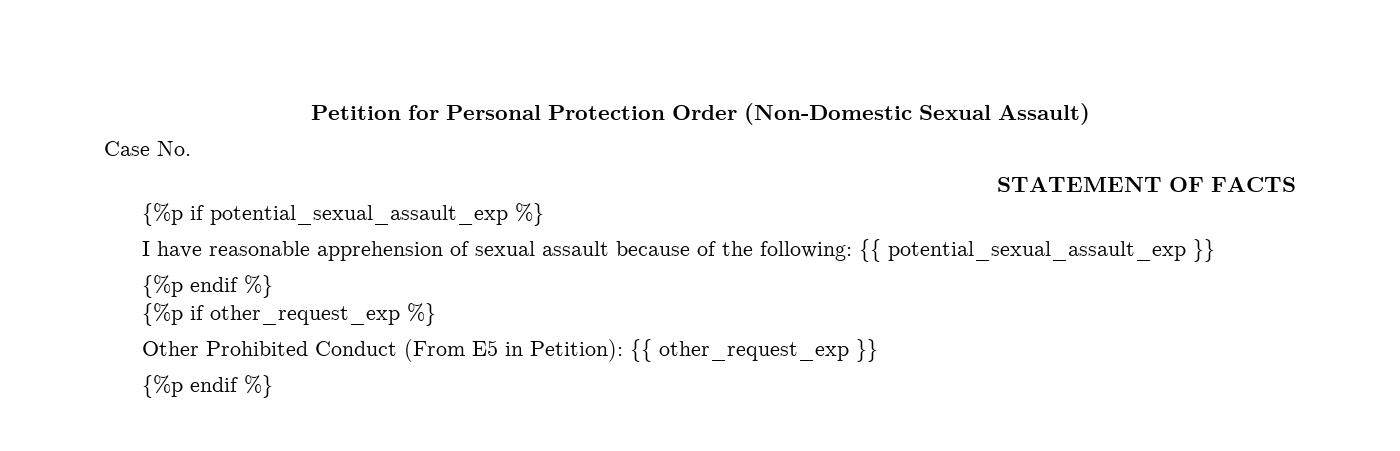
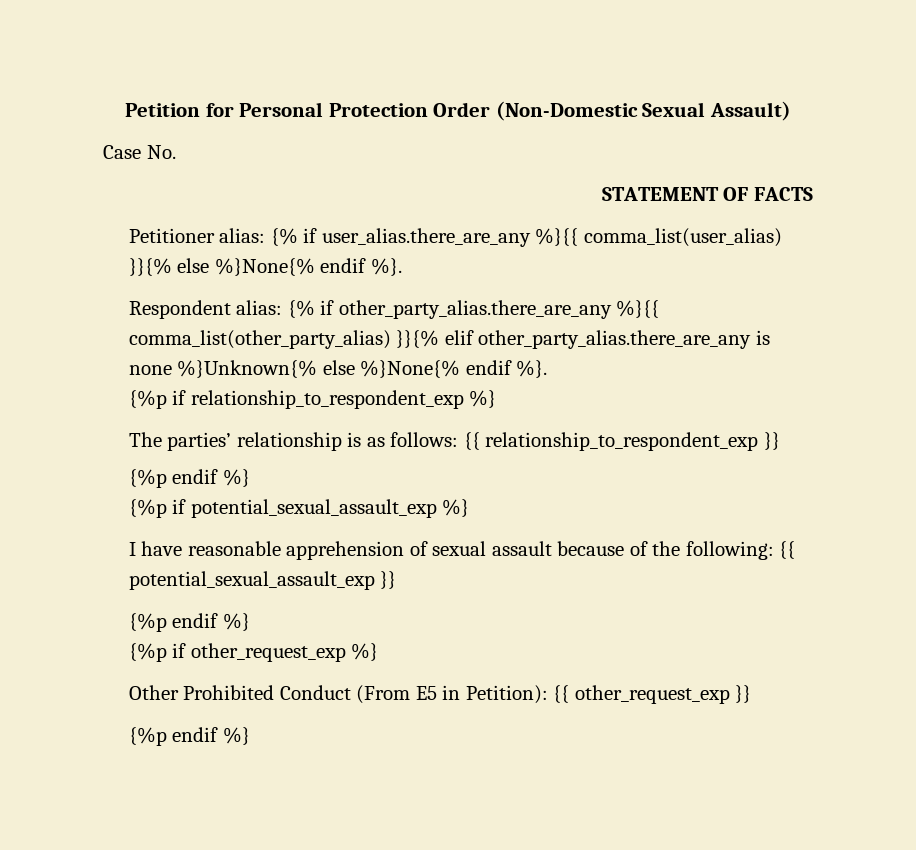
+ Petitioner alias: {% if user_alias.there_are_any %}{{ comma_list(user_alias) }}{% else %}None{% endif %}.
+ Respondent alias: {% if other_party_alias.there_are_any %}{{ comma_list(other_party_alias) }}{% elif other_party_alias.there_are_any is none %}Unknown{% else %}None{% endif %}.
+ {%p if relationship_to_respondent_exp %}
+ The parties’ relationship is as follows: {{ relationship_to_respondent_exp }}
+ {%p endif %}

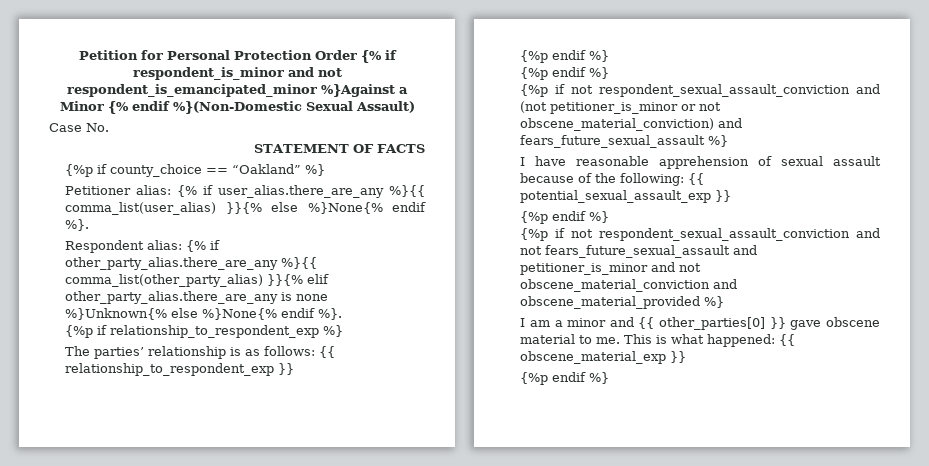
- Petition for Personal Protection Order (Non-Domestic Sexual Assault)
+ Petition for Personal Protection Order {% if respondent_is_minor and not respondent_is_emancipated_minor %}Against a Minor {% endif %}(Non-Domestic Sexual Assault)
+ {%p if county_choice == “Oakland” %}
  The parties’ relationship is as follows: {{ relationship_to_respondent_exp }}
  {%p endif %}
- {%p if potential_sexual_assault_exp %}
+ {%p endif %}
+ {%p if not respondent_sexual_assault_conviction and (not petitioner_is_minor or not obscene_material_conviction) and fears_future_sexual_assault %}
- {%p if other_request_exp %}
- Other Prohibited Conduct (From E5 in Petition): {{ other_request_exp }}
+ {%p if not respondent_sexual_assault_conviction and not fears_future_sexual_assault and petitioner_is_minor and not obscene_material_conviction and obscene_material_provided %}
+ I am a minor and {{ other_parties[0] }} gave obscene material to me. This is what happened: {{ obscene_material_exp }}

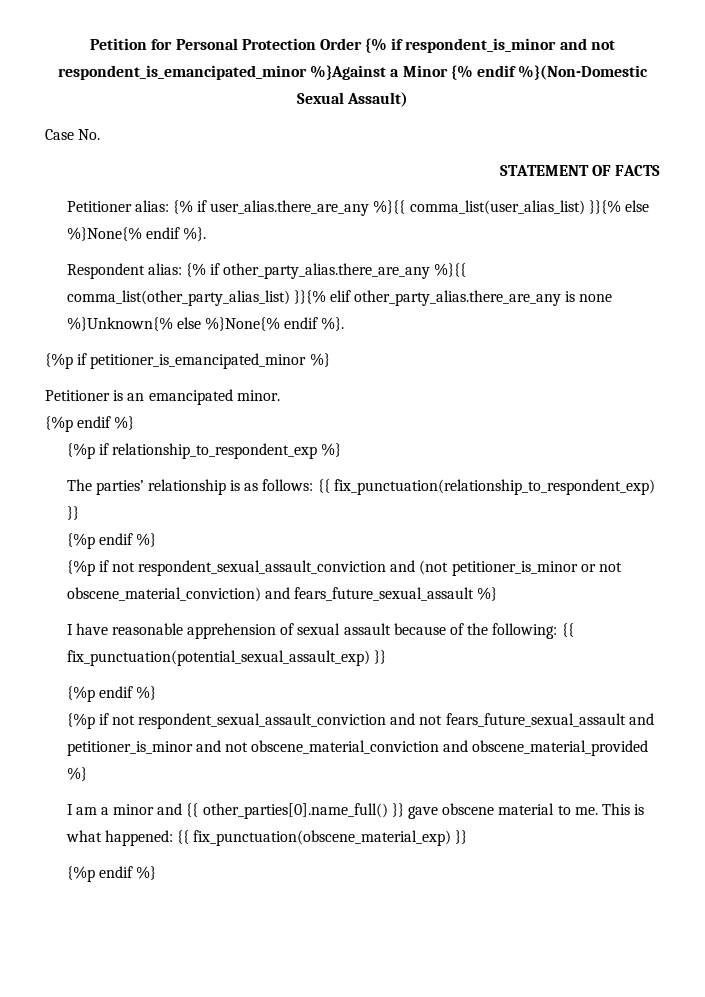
- {%p if county_choice == “Oakland” %}
- Petitioner alias: {% if user_alias.there_are_any %}{{ comma_list(user_alias) }}{% else %}None{% endif %}.
+ Petitioner alias: {% if user_alias.there_are_any %}{{ comma_list(user_alias_list) }}{% else %}None{% endif %}.
- Respondent alias: {% if other_party_alias.there_are_any %}{{ comma_list(other_party_alias) }}{% elif other_party_alias.there_are_any is none %}Unknown{% else %}None{% endif %}.
+ Respondent alias: {% if other_party_alias.there_are_any %}{{ comma_list(other_party_alias_list) }}{% elif other_party_alias.there_are_any is none %}Unknown{% else %}None{% endif %}.
+ {%p if petitioner_is_emancipated_minor %}
+ Petitioner is an emancipated minor.
+ {%p endif %}
- The parties’ relationship is as follows: {{ relationship_to_respondent_exp }}
- {%p endif %}
+ The parties’ relationship is as follows: {{ fix_punctuation(relationship_to_respondent_exp) }}
- I have reasonable apprehension of sexual assault because of the following: {{ potential_sexual_assault_exp }}
+ I have reasonable apprehension of sexual assault because of the following: {{ fix_punctuation(potential_sexual_assault_exp) }}
- I am a minor and {{ other_parties[0] }} gave obscene material to me.
+ I am a minor and {{ other_parties[0].name_full() }} gave obscene material to me.
- This is what happened: {{ obscene_material_exp }}
+ This is what happened: {{ fix_punctuation(obscene_material_exp) }}

